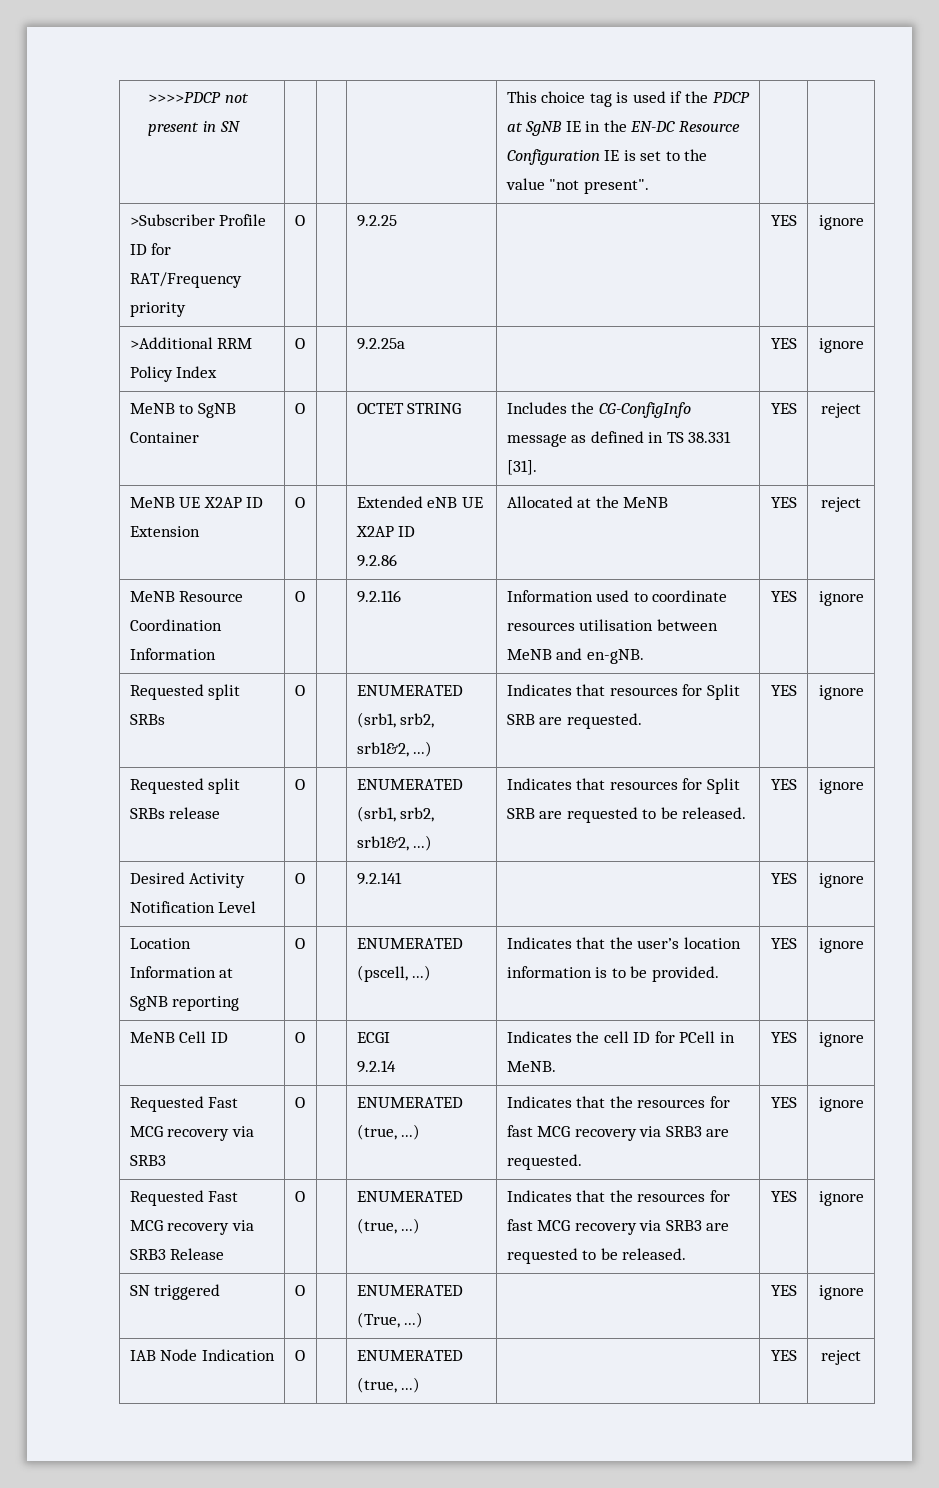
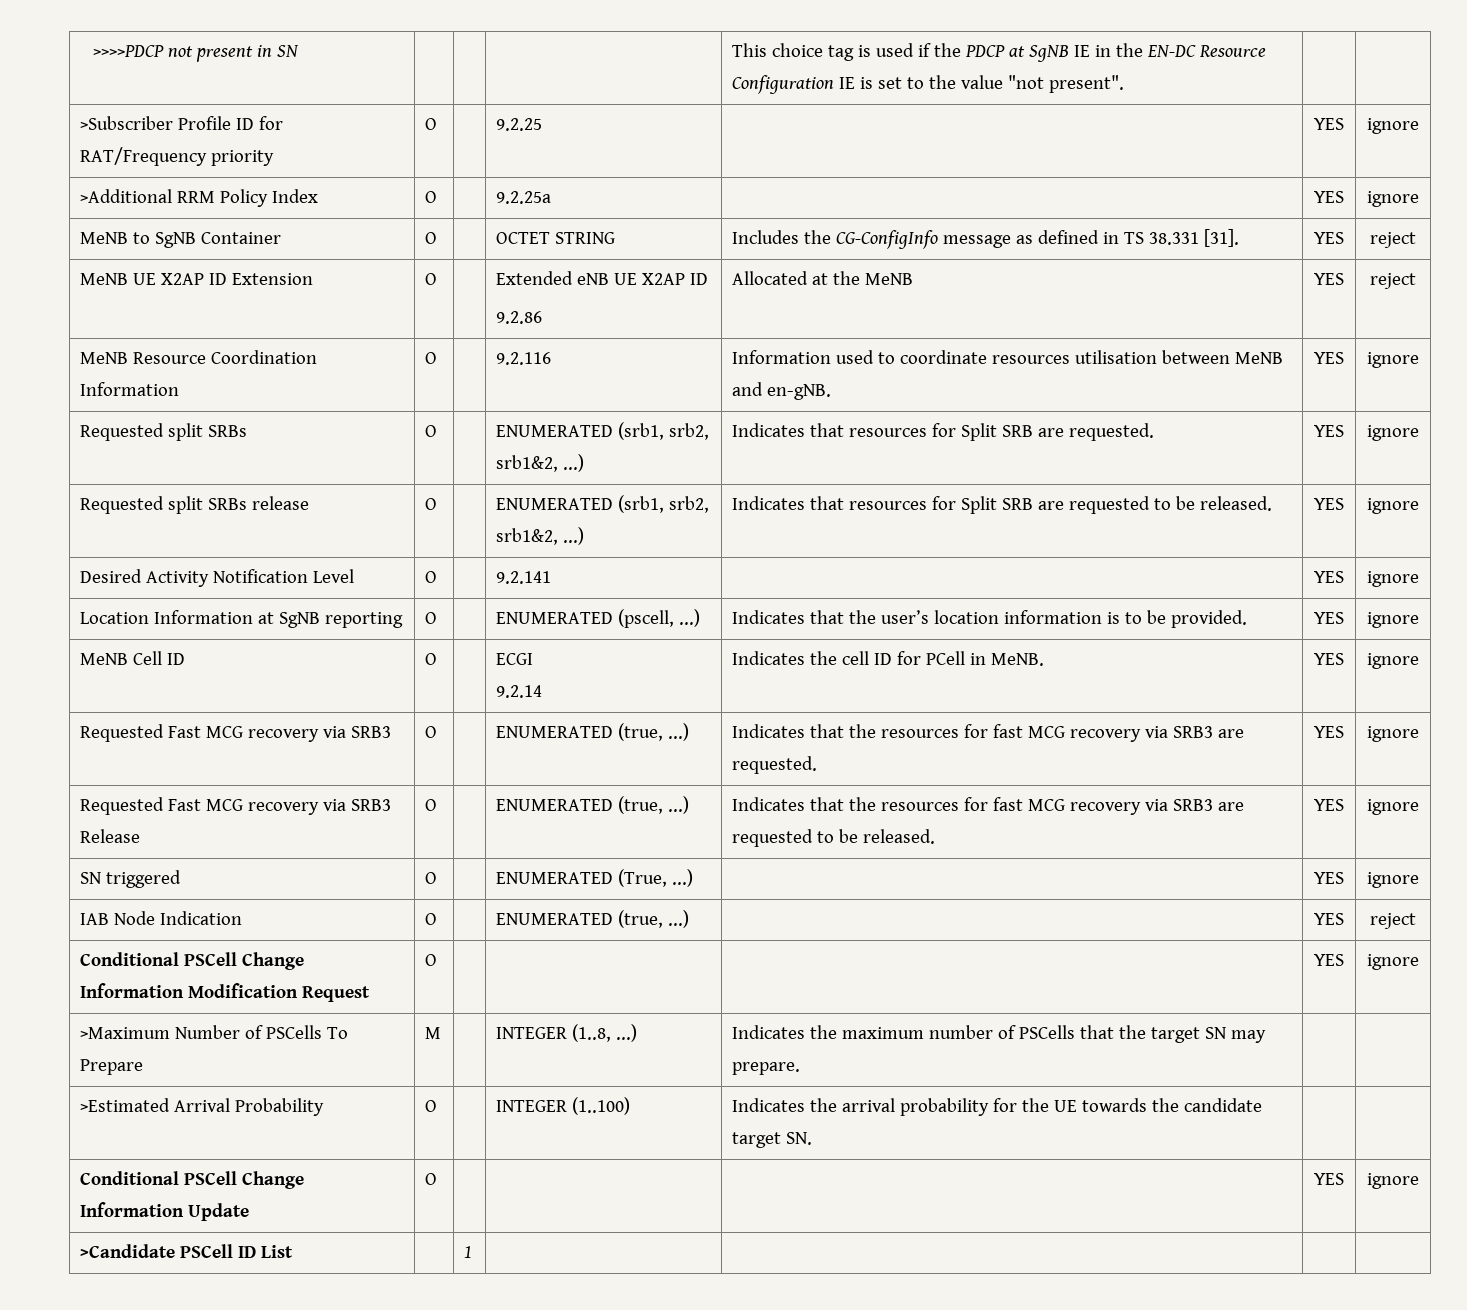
+ Conditional PSCell Change Information Modification Request | O | | | | YES | ignore
+ >Maximum Number of PSCells To Prepare | M | | INTEGER (1..8, ...) | Indicates the maximum number of PSCells that the target SN may prepare. | |
+ >Estimated Arrival Probability | O | | INTEGER (1..100) | Indicates the arrival probability for the UE towards the candidate target SN. | |
+ Conditional PSCell Change Information Update | O | | | | YES | ignore
+ >Candidate PSCell ID List | | 1 | | | |

